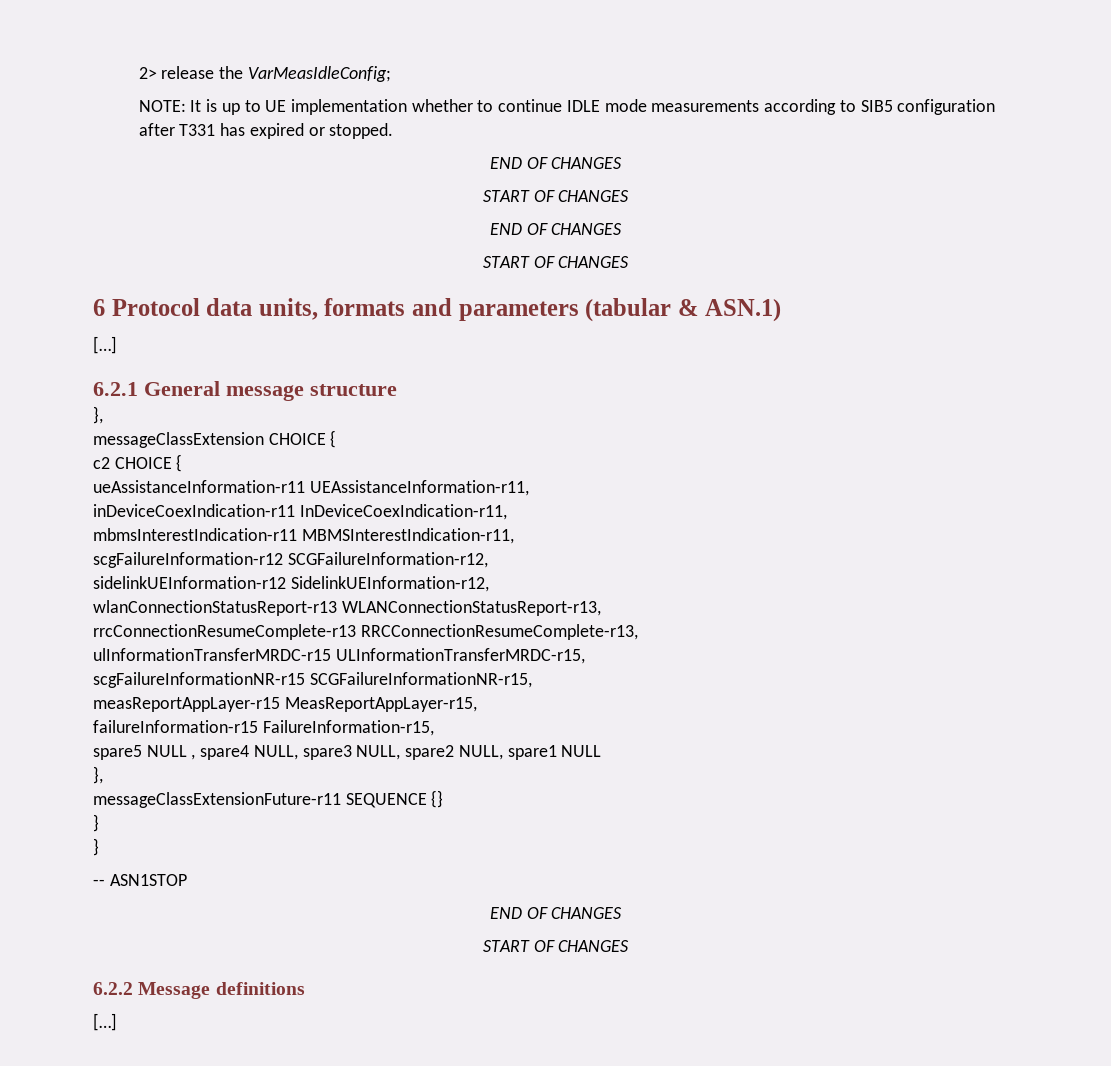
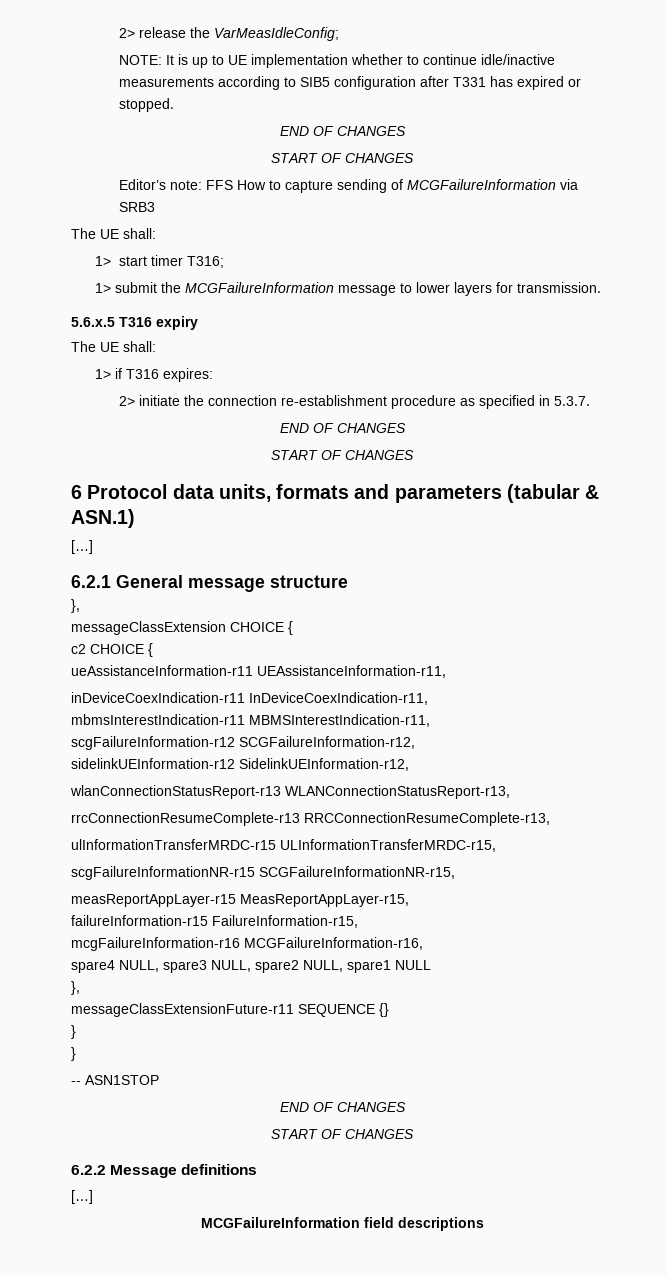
- NOTE: It is up to UE implementation whether to continue IDLE mode measurements according to SIB5 configuration after T331 has expired or stopped.
+ NOTE: It is up to UE implementation whether to continue idle/inactive measurements according to SIB5 configuration after T331 has expired or stopped.
+ Editor’s note: FFS How to capture sending of MCGFailureInformation via SRB3
+ The UE shall:
+ 1> start timer T316;
+ 1> submit the MCGFailureInformation message to lower layers for transmission.
+ 5.6.x.5 T316 expiry
+ The UE shall:
+ 1> if T316 expires:
+ 2> initiate the connection re-establishment procedure as specified in 5.3.7.
- spare5 NULL , spare4 NULL, spare3 NULL, spare2 NULL, spare1 NULL
+ mcgFailureInformation-r16 MCGFailureInformation-r16,
+ spare4 NULL, spare3 NULL, spare2 NULL, spare1 NULL
+ MCGFailureInformation field descriptions

